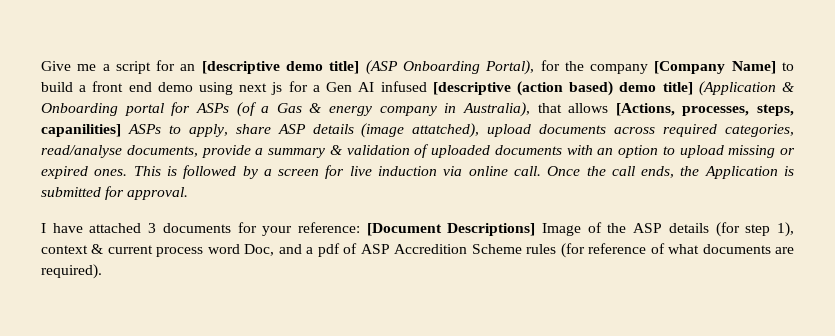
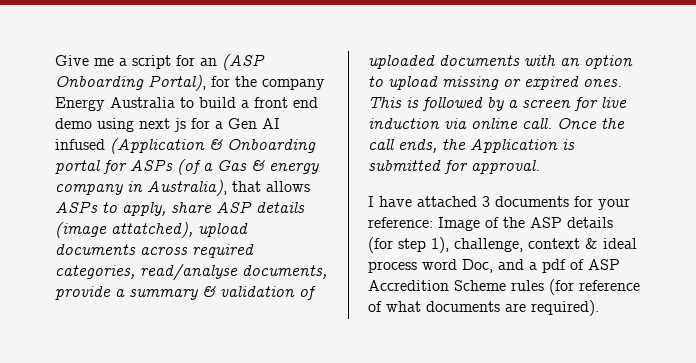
- Give me a script for an [descriptive demo title] (ASP Onboarding Portal), for the company [Company Name] to build a front end demo using next js for a Gen AI infused [descriptive (action based) demo title] (Application & Onboarding portal for ASPs (of a Gas & energy company in Australia), that allows [Actions, processes, steps, capanilities] ASPs to apply, share ASP details (image attatched), upload documents across required categories, read/analyse documents, provide a summary & validation of uploaded documents with an option to upload missing or expired ones.
+ Give me a script for an (ASP Onboarding Portal), for the company Energy Australia to build a front end demo using next js for a Gen AI infused (Application & Onboarding portal for ASPs (of a Gas & energy company in Australia), that allows ASPs to apply, share ASP details (image attatched), upload documents across required categories, read/analyse documents, provide a summary & validation of uploaded documents with an option to upload missing or expired ones.
- I have attached 3 documents for your reference: [Document Descriptions] Image of the ASP details (for step 1), context & current process word Doc, and a pdf of ASP Accredition Scheme rules (for reference of what documents are required).
+ I have attached 3 documents for your reference: Image of the ASP details (for step 1), challenge, context & ideal process word Doc, and a pdf of ASP Accredition Scheme rules (for reference of what documents are required).

